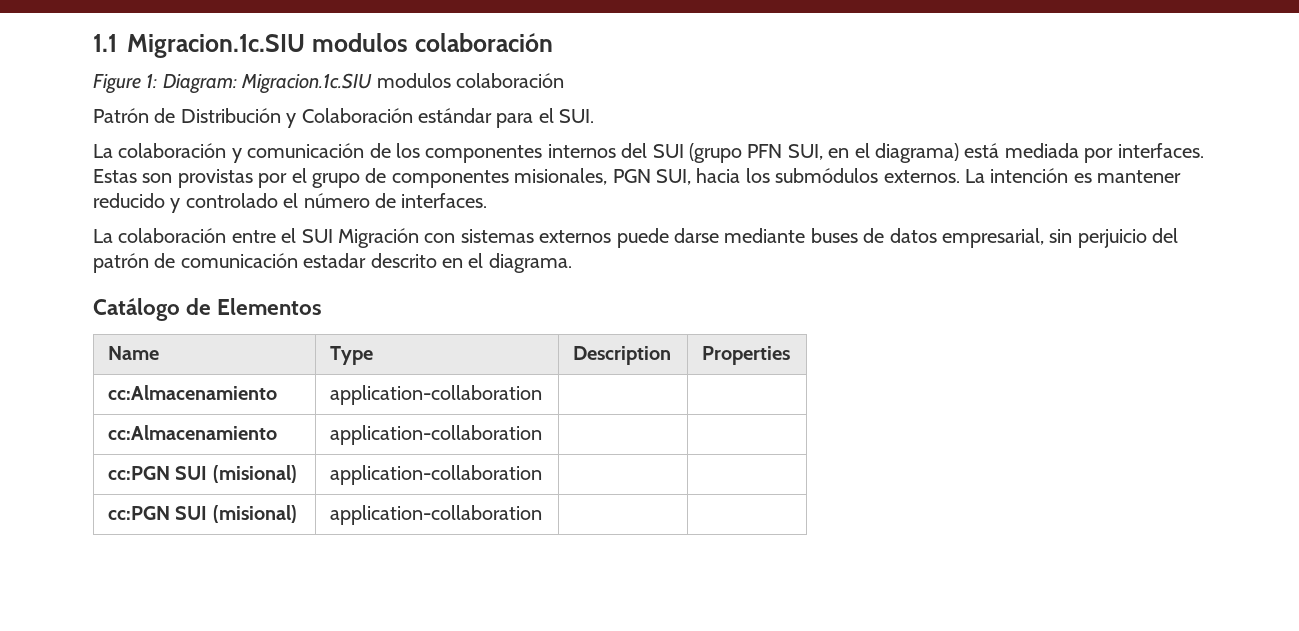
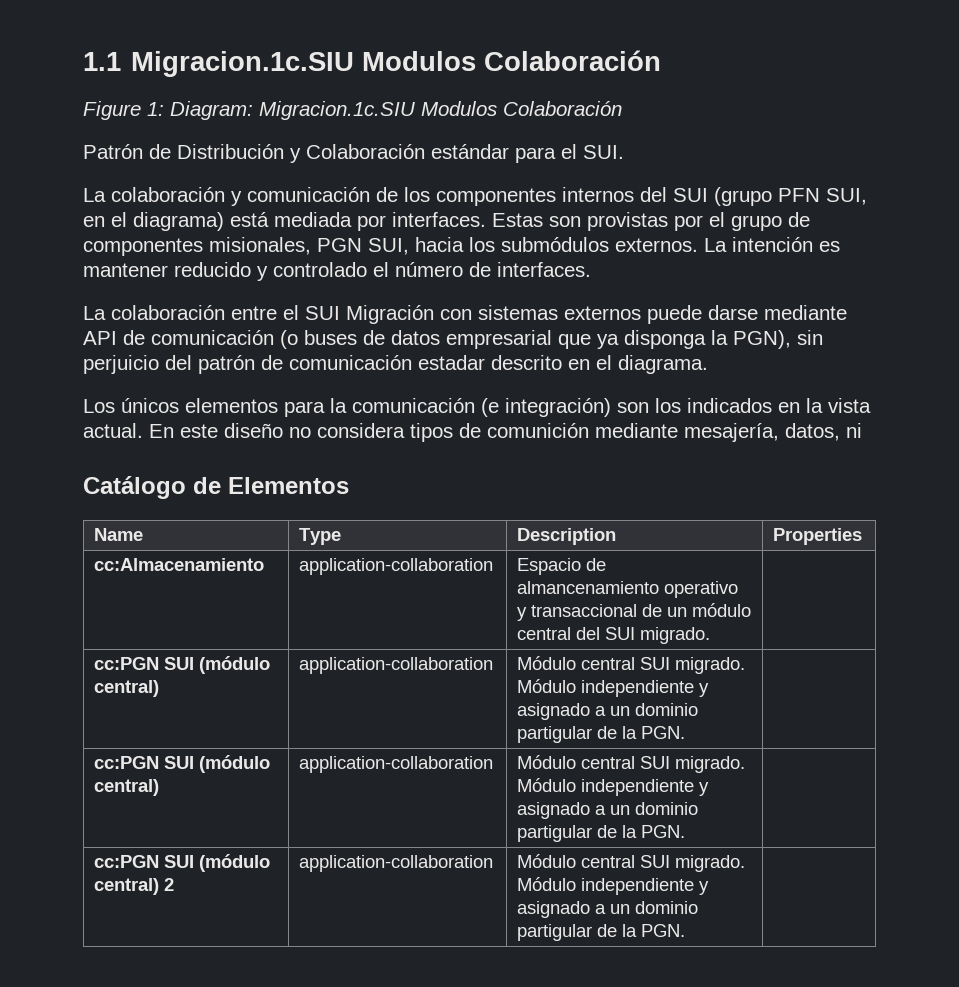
- 1.1 Migracion.1c.SIU modulos colaboración
+ 1.1 Migracion.1c.SIU Modulos Colaboración
- Figure 1: Diagram: Migracion.1c.SIU modulos colaboración
+ Figure 1: Diagram: Migracion.1c.SIU Modulos Colaboración
- La colaboración entre el SUI Migración con sistemas externos puede darse mediante buses de datos empresarial, sin perjuicio del patrón de comunicación estadar descrito en el diagrama.
+ La colaboración entre el SUI Migración con sistemas externos puede darse mediante API de comunicación (o buses de datos empresarial que ya disponga la PGN), sin perjuicio del patrón de comunicación estadar descrito en el diagrama.
+ Los únicos elementos para la comunicación (e integración) son los indicados en la vista actual. En este diseño no considera tipos de comunición mediante mesajería, datos, ni
  Name | Type | Description | Properties
- cc:Almacenamiento | application-collaboration | |
- cc:Almacenamiento | application-collaboration | |
- cc:PGN SUI (misional) | application-collaboration | |
- cc:PGN SUI (misional) | application-collaboration | |
+ cc:Almacenamiento | application-collaboration | Espacio de almancenamiento operativo y transaccional de un módulo central del SUI migrado. |
+ cc:PGN SUI (módulo central) | application-collaboration | Módulo central SUI migrado. Módulo independiente y asignado a un dominio partigular de la PGN. |
+ cc:PGN SUI (módulo central) | application-collaboration | Módulo central SUI migrado. Módulo independiente y asignado a un dominio partigular de la PGN. |
+ cc:PGN SUI (módulo central) 2 | application-collaboration | Módulo central SUI migrado. Módulo independiente y asignado a un dominio partigular de la PGN. |

